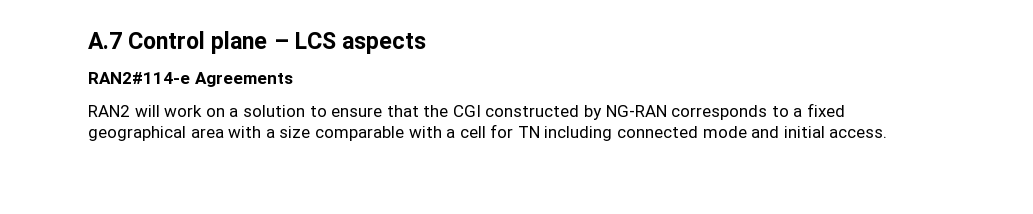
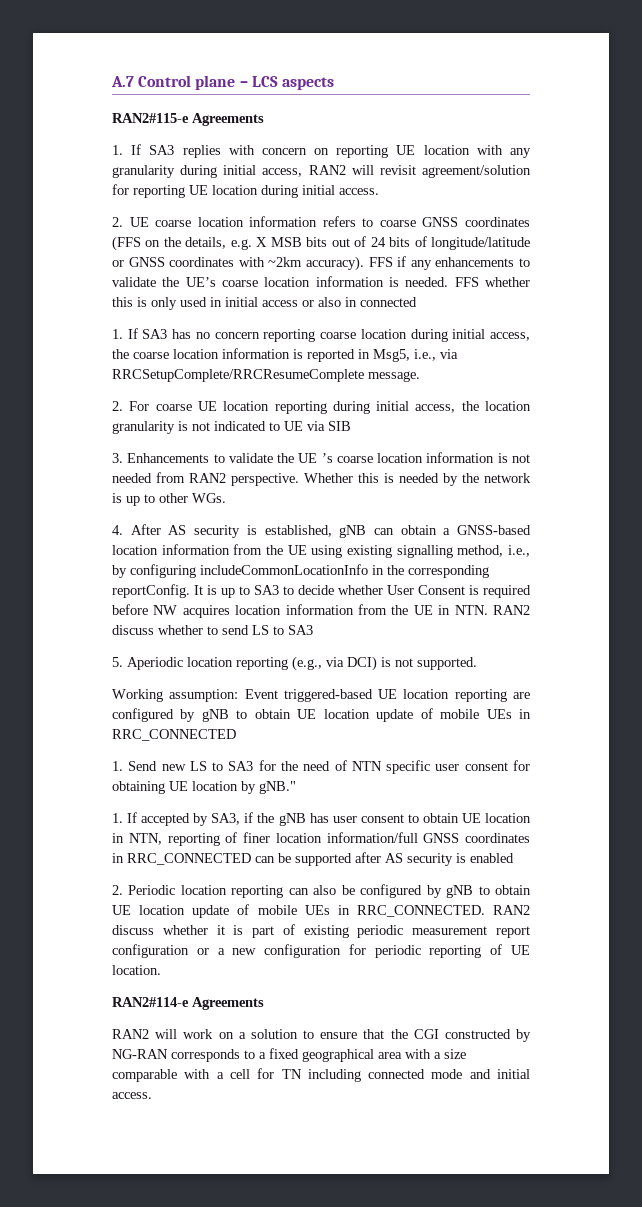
+ RAN2#115-e Agreements
+ 1. If SA3 replies with concern on reporting UE location with any granularity during initial access, RAN2 will revisit agreement/solution for reporting UE location during initial access.
+ 2. UE coarse location information refers to coarse GNSS coordinates (FFS on the details, e.g. X MSB bits out of 24 bits of longitude/latitude or GNSS coordinates with ~2km accuracy). FFS if any enhancements to validate the UE’s coarse location information is needed. FFS whether this is only used in initial access or also in connected
+ 1. If SA3 has no concern reporting coarse location during initial access, the coarse location information is reported in Msg5, i.e., via RRCSetupComplete/RRCResumeComplete message.
+ 2. For coarse UE location reporting during initial access, the location granularity is not indicated to UE via SIB
+ 3. Enhancements to validate the UE ’s coarse location information is not needed from RAN2 perspective. Whether this is needed by the network is up to other WGs.
+ 4. After AS security is established, gNB can obtain a GNSS-based location information from the UE using existing signalling method, i.e., by configuring includeCommonLocationInfo in the corresponding reportConfig. It is up to SA3 to decide whether User Consent is required before NW acquires location information from the UE in NTN. RAN2 discuss whether to send LS to SA3
+ 5. Aperiodic location reporting (e.g., via DCI) is not supported.
+ Working assumption: Event triggered-based UE location reporting are configured by gNB to obtain UE location update of mobile UEs in RRC_CONNECTED
+ 1. Send new LS to SA3 for the need of NTN specific user consent for obtaining UE location by gNB."
+ 1. If accepted by SA3, if the gNB has user consent to obtain UE location in NTN, reporting of finer location information/full GNSS coordinates in RRC_CONNECTED can be supported after AS security is enabled
+ 2. Periodic location reporting can also be configured by gNB to obtain UE location update of mobile UEs in RRC_CONNECTED. RAN2 discuss whether it is part of existing periodic measurement report configuration or a new configuration for periodic reporting of UE location.

